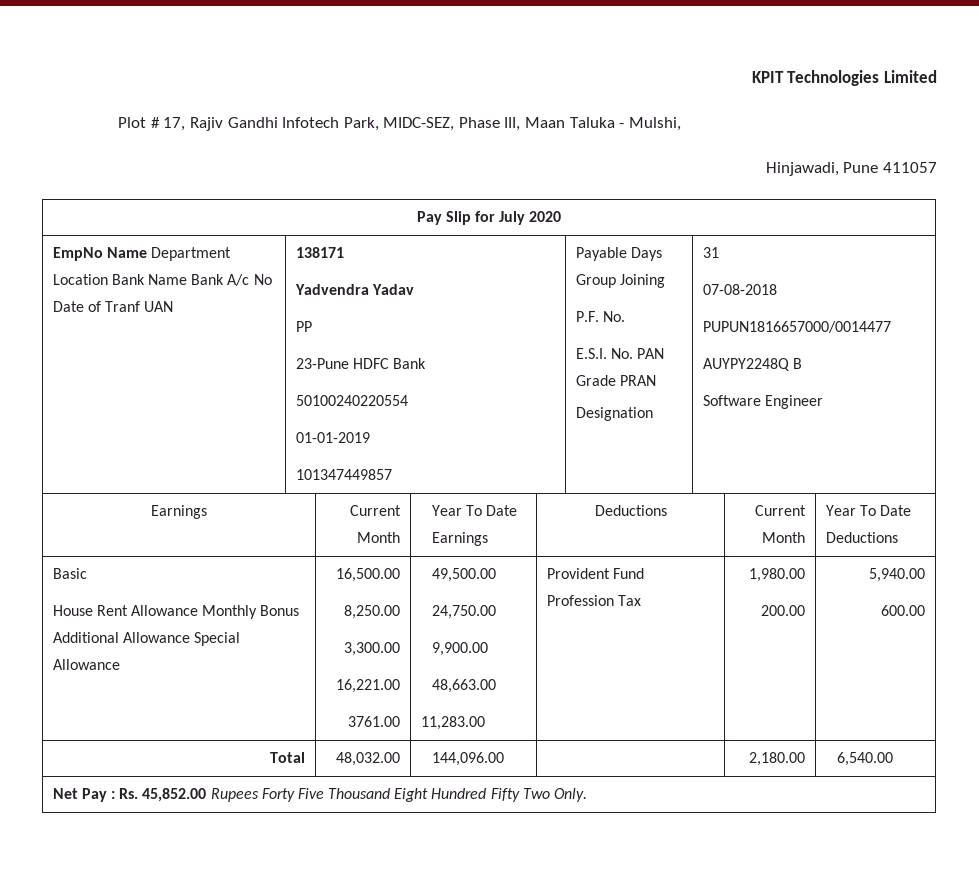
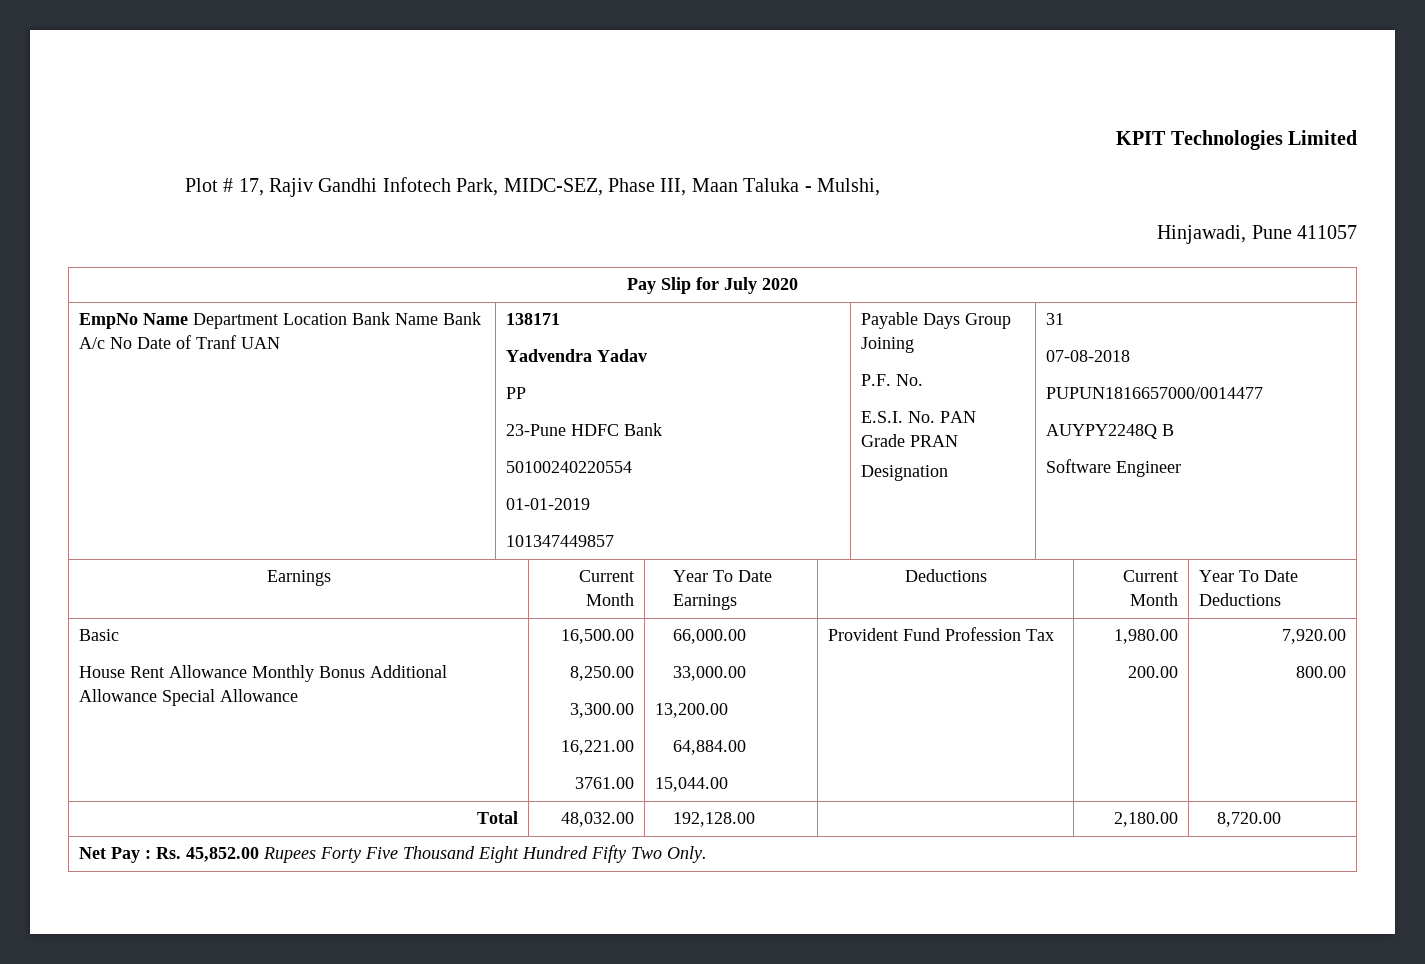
  Basic
  House Rent Allowance Monthly Bonus Additional Allowance Special Allowance | 16,500.00
  8,250.00
  3,300.00
  16,221.00
- 3761.00 | 49,500.00
- 24,750.00
- 9,900.00
- 48,663.00
- 11,283.00 | Provident Fund Profession Tax | 1,980.00
- 200.00 | 5,940.00
- 600.00
+ 3761.00 | 66,000.00
+ 33,000.00
+ 13,200.00
+ 64,884.00
+ 15,044.00 | Provident Fund Profession Tax | 1,980.00
+ 200.00 | 7,920.00
+ 800.00
- Total | 48,032.00 | 144,096.00 | | 2,180.00 | 6,540.00
+ Total | 48,032.00 | 192,128.00 | | 2,180.00 | 8,720.00

